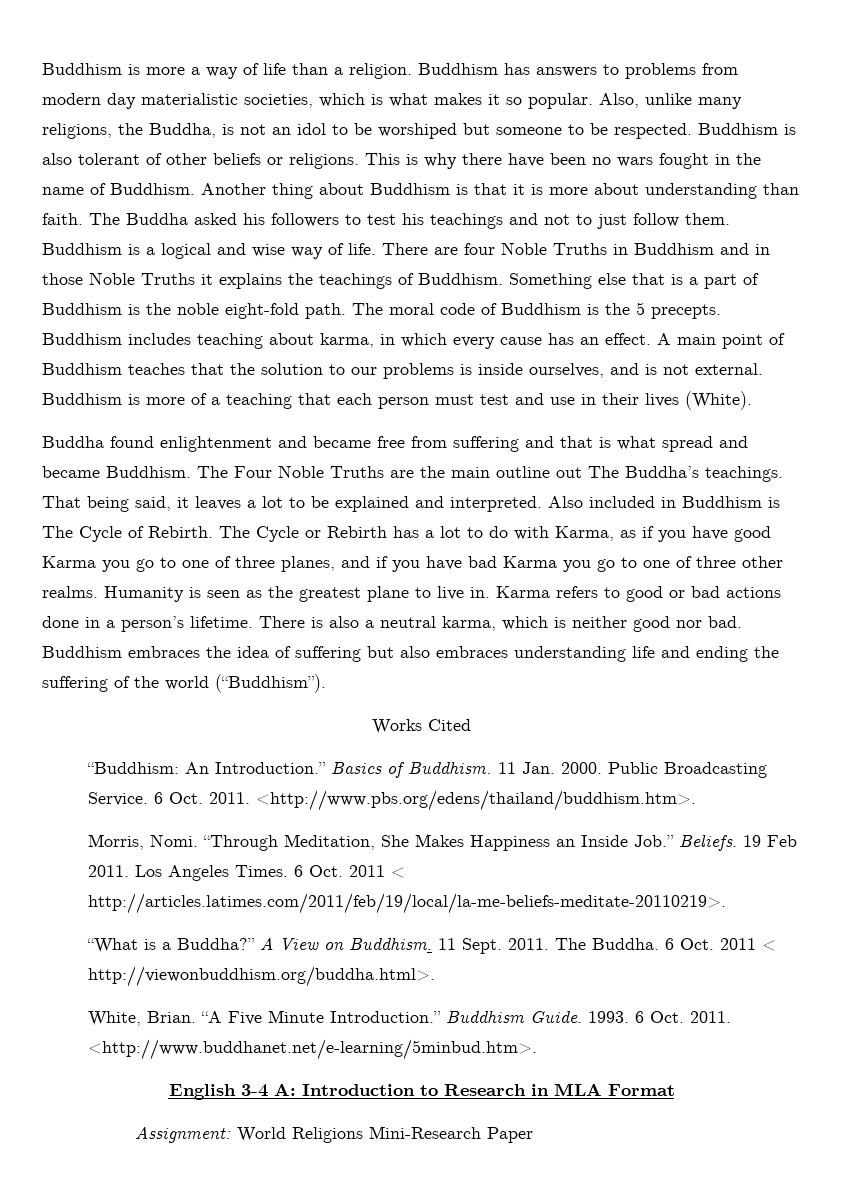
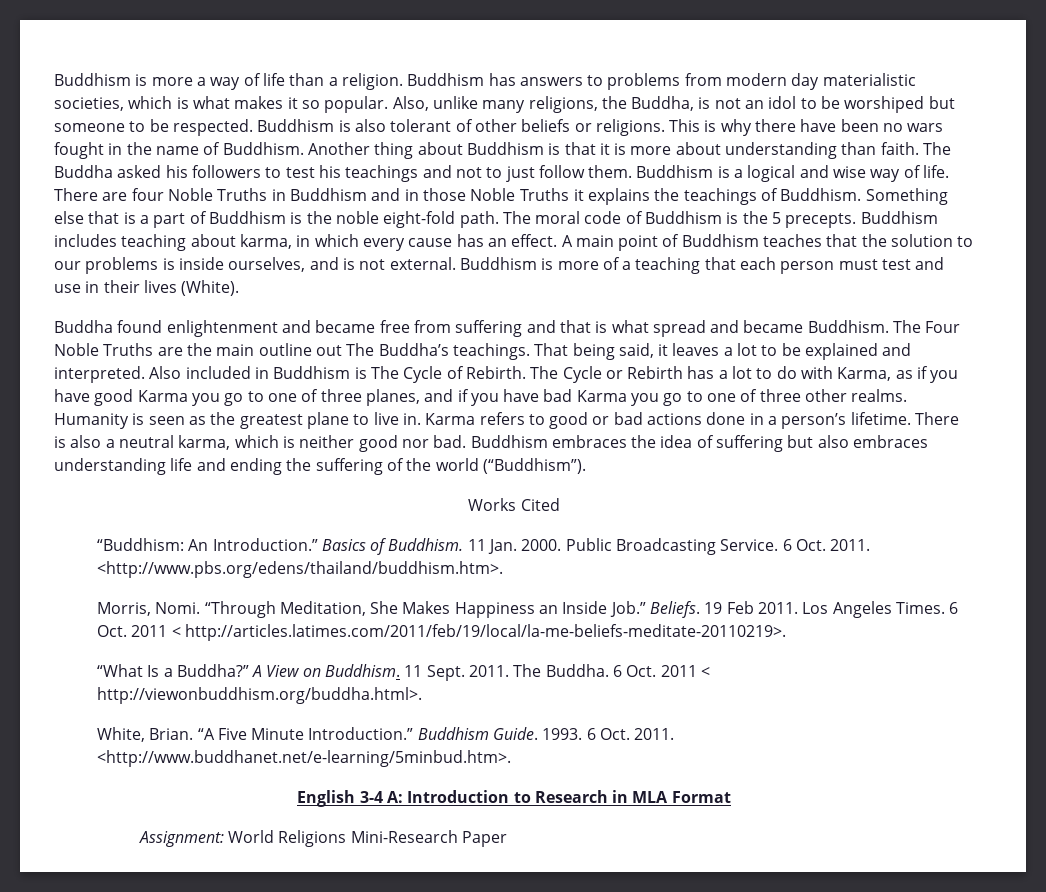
- “What is a Buddha?”
+ “What Is a Buddha?”

